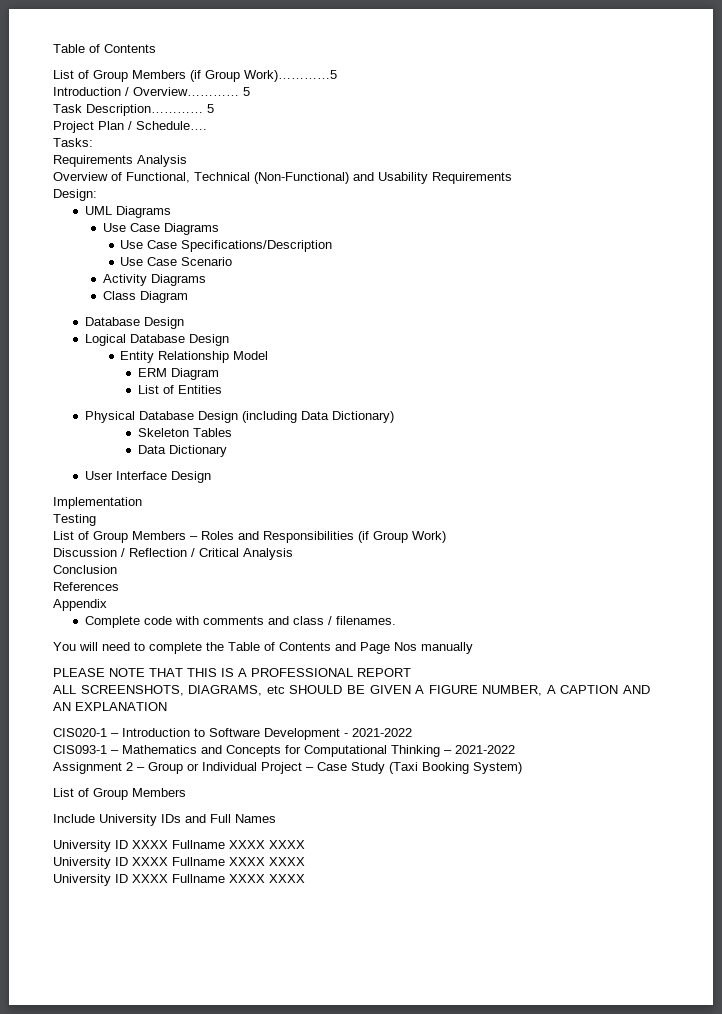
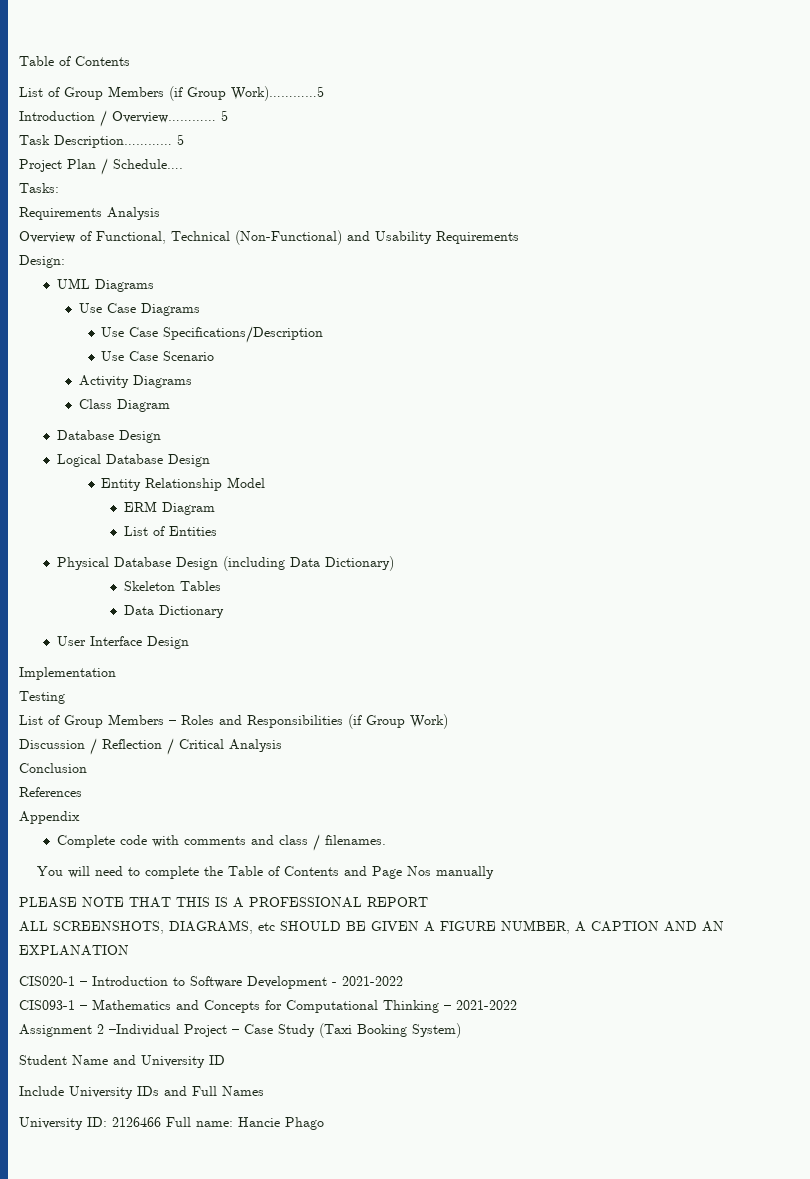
- Assignment 2 – Group or Individual Project – Case Study (Taxi Booking System)
- List of Group Members
+ Assignment 2 –Individual Project – Case Study (Taxi Booking System)
+ Student Name and University ID
  Include University IDs and Full Names
- University ID XXXX Fullname XXXX XXXX
- University ID XXXX Fullname XXXX XXXX
- University ID XXXX Fullname XXXX XXXX
+ University ID: 2126466 Full name: Hancie Phago

